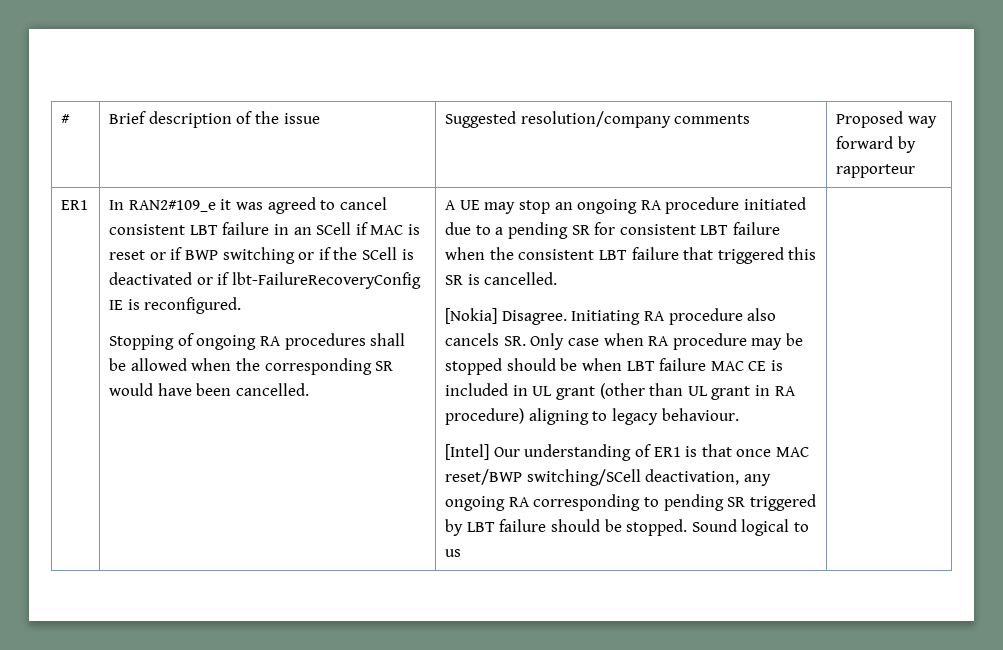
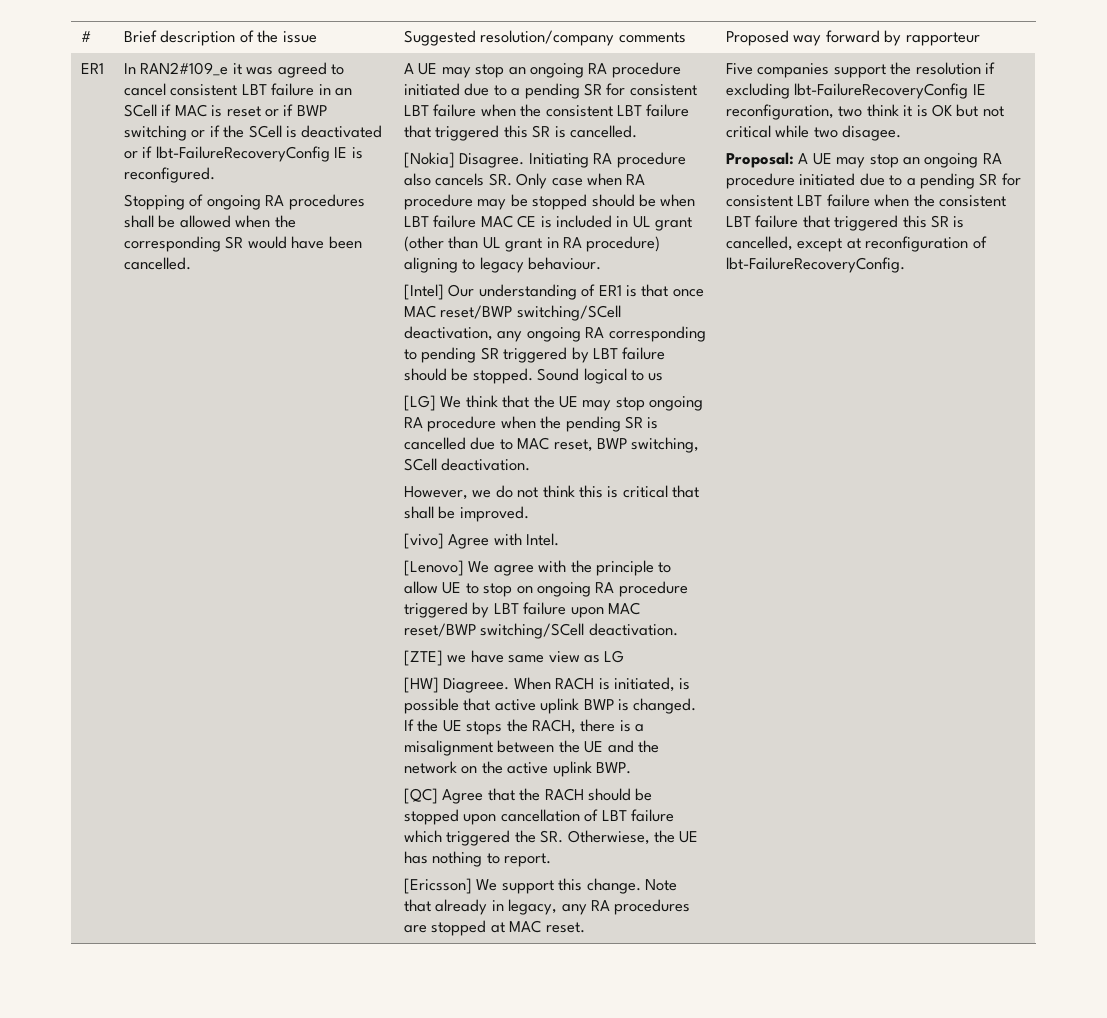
+ [LG] We think that the UE may stop ongoing RA procedure when the pending SR is cancelled due to MAC reset, BWP switching, SCell deactivation.
+ However, we do not think this is critical that shall be improved.
+ [vivo] Agree with Intel.
+ [Lenovo] We agree with the principle to allow UE to stop on ongoing RA procedure triggered by LBT failure upon MAC reset/BWP switching/SCell deactivation.
+ [ZTE] we have same view as LG
+ [HW] Diagreee. When RACH is initiated, is possible that active uplink BWP is changed. If the UE stops the RACH, there is a misalignment between the UE and the network on the active uplink BWP.
+ [QC] Agree that the RACH should be stopped upon cancellation of LBT failure which triggered the SR. Otherwiese, the UE has nothing to report.
+ [Ericsson] We support this change. Note that already in legacy, any RA procedures are stopped at MAC reset. | Five companies support the resolution if excluding lbt-FailureRecoveryConfig IE reconfiguration, two think it is OK but not critical while two disagee.
+ Proposal: A UE may stop an ongoing RA procedure initiated due to a pending SR for consistent LBT failure when the consistent LBT failure that triggered this SR is cancelled, except at reconfiguration of lbt-FailureRecoveryConfig.

